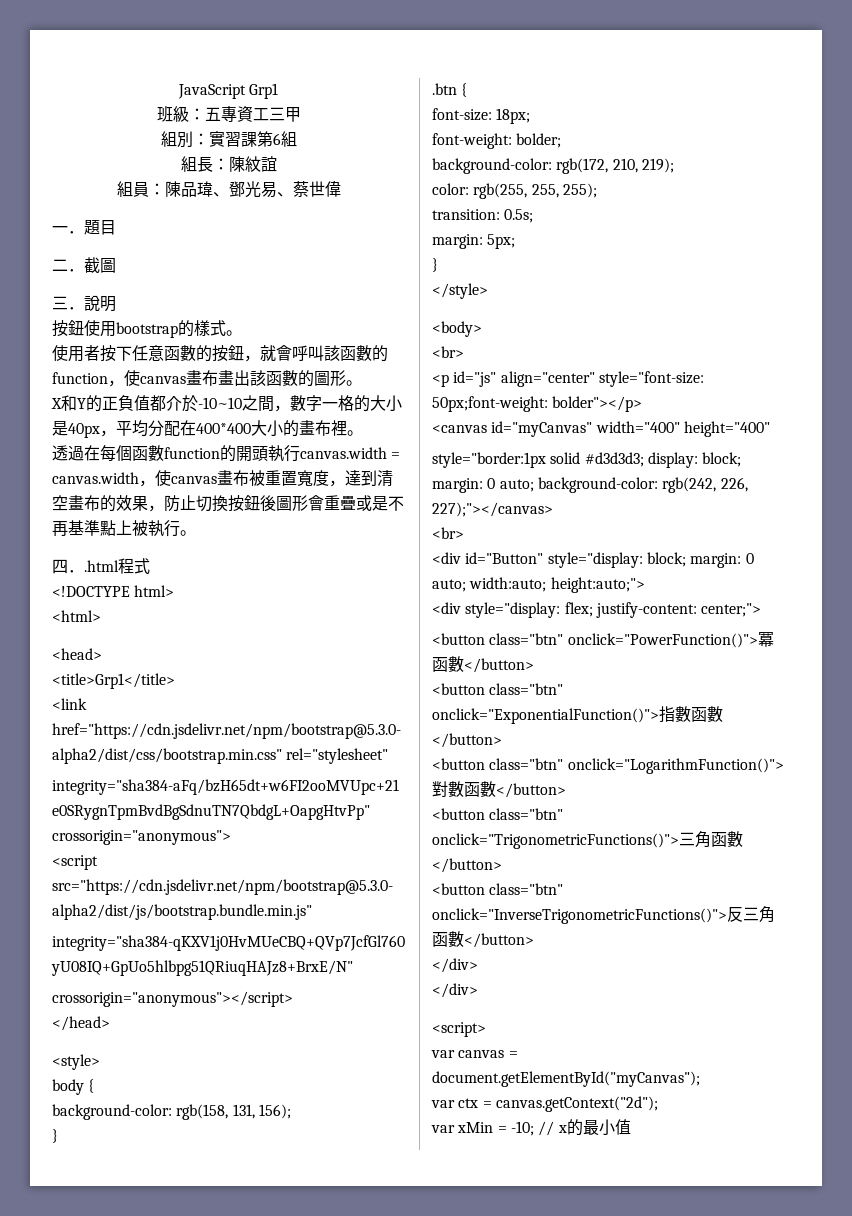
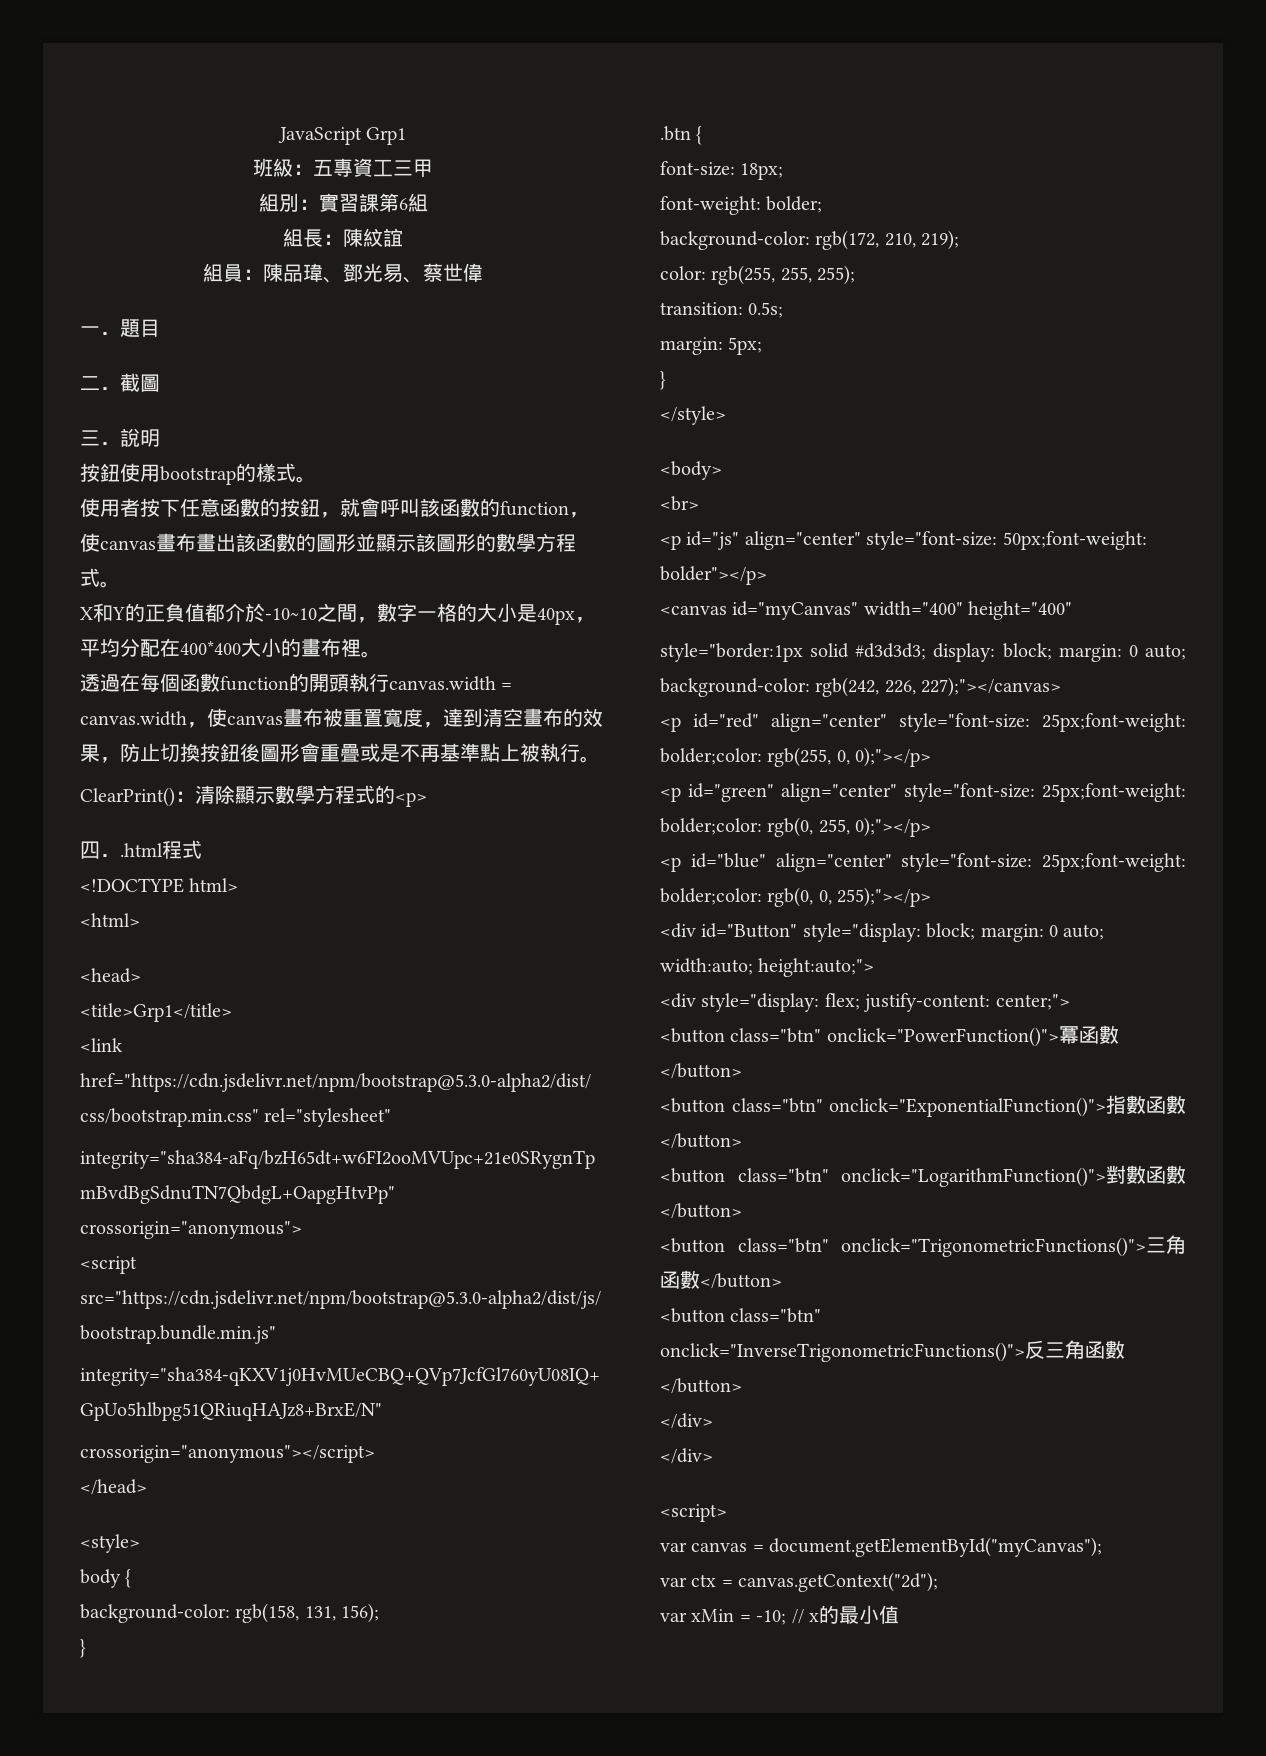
- 使用者按下任意函數的按鈕，就會呼叫該函數的function，使canvas畫布畫出該函數的圖形。
+ 使用者按下任意函數的按鈕，就會呼叫該函數的function，使canvas畫布畫出該函數的圖形並顯示該圖形的數學方程式。
+ ClearPrint()：清除顯示數學方程式的<p>
  style="border:1px solid #d3d3d3; display: block; margin: 0 auto; background-color: rgb(242, 226, 227);"></canvas>
- <br>
+ <p id="red" align="center" style="font-size: 25px;font-weight: bolder;color: rgb(255, 0, 0);"></p>
+ <p id="green" align="center" style="font-size: 25px;font-weight: bolder;color: rgb(0, 255, 0);"></p>
+ <p id="blue" align="center" style="font-size: 25px;font-weight: bolder;color: rgb(0, 0, 255);"></p>

